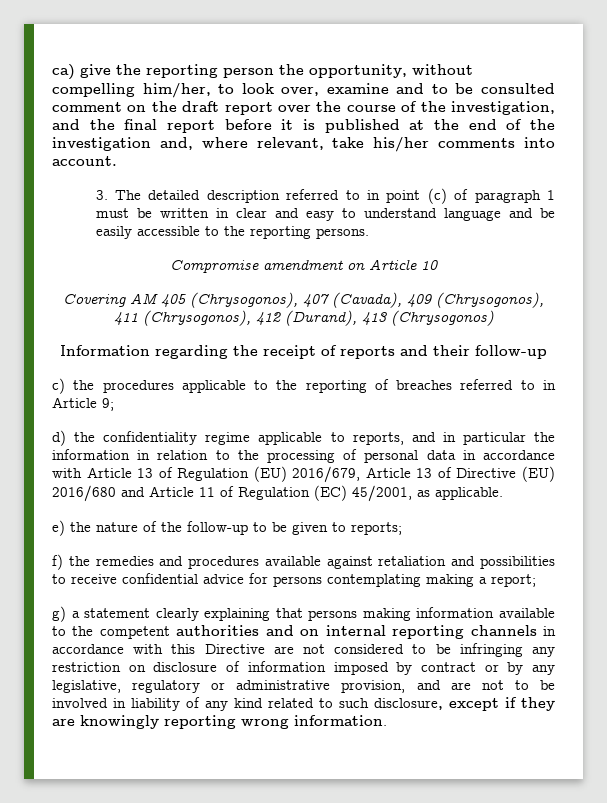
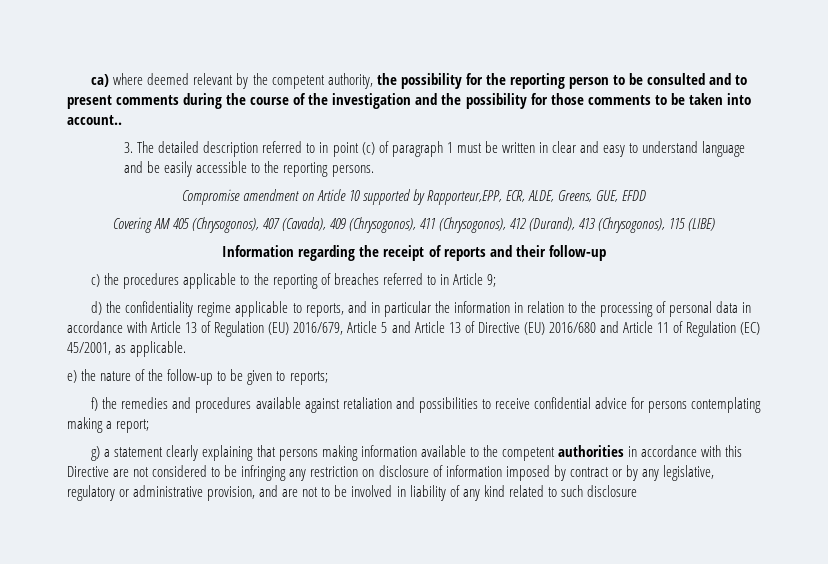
- ca) give the reporting person the opportunity, without compelling him/her, to look over, examine and to be consulted comment on the draft report over the course of the investigation, and the final report before it is published at the end of the investigation and, where relevant, take his/her comments into account.
+ ca) where deemed relevant by the competent authority, the possibility for the reporting person to be consulted and to present comments during the course of the investigation and the possibility for those comments to be taken into account..
- Compromise amendment on Article 10
+ Compromise amendment on Article 10 supported by Rapporteur,EPP, ECR, ALDE, Greens, GUE, EFDD
- Covering AM 405 (Chrysogonos), 407 (Cavada), 409 (Chrysogonos), 411 (Chrysogonos), 412 (Durand), 413 (Chrysogonos)
+ Covering AM 405 (Chrysogonos), 407 (Cavada), 409 (Chrysogonos), 411 (Chrysogonos), 412 (Durand), 413 (Chrysogonos), 115 (LIBE)
- d) the confidentiality regime applicable to reports, and in particular the information in relation to the processing of personal data in accordance with Article 13 of Regulation (EU) 2016/679, Article 13 of Directive (EU) 2016/680 and Article 11 of Regulation (EC) 45/2001, as applicable.
+ d) the confidentiality regime applicable to reports, and in particular the information in relation to the processing of personal data in accordance with Article 13 of Regulation (EU) 2016/679, Article 5 and Article 13 of Directive (EU) 2016/680 and Article 11 of Regulation (EC) 45/2001, as applicable.
- g) a statement clearly explaining that persons making information available to the competent authorities and on internal reporting channels in accordance with this Directive are not considered to be infringing any restriction on disclosure of information imposed by contract or by any legislative, regulatory or administrative provision, and are not to be involved in liability of any kind related to such disclosure, except if they are knowingly reporting wrong information.
+ g) a statement clearly explaining that persons making information available to the competent authorities in accordance with this Directive are not considered to be infringing any restriction on disclosure of information imposed by contract or by any legislative, regulatory or administrative provision, and are not to be involved in liability of any kind related to such disclosure

